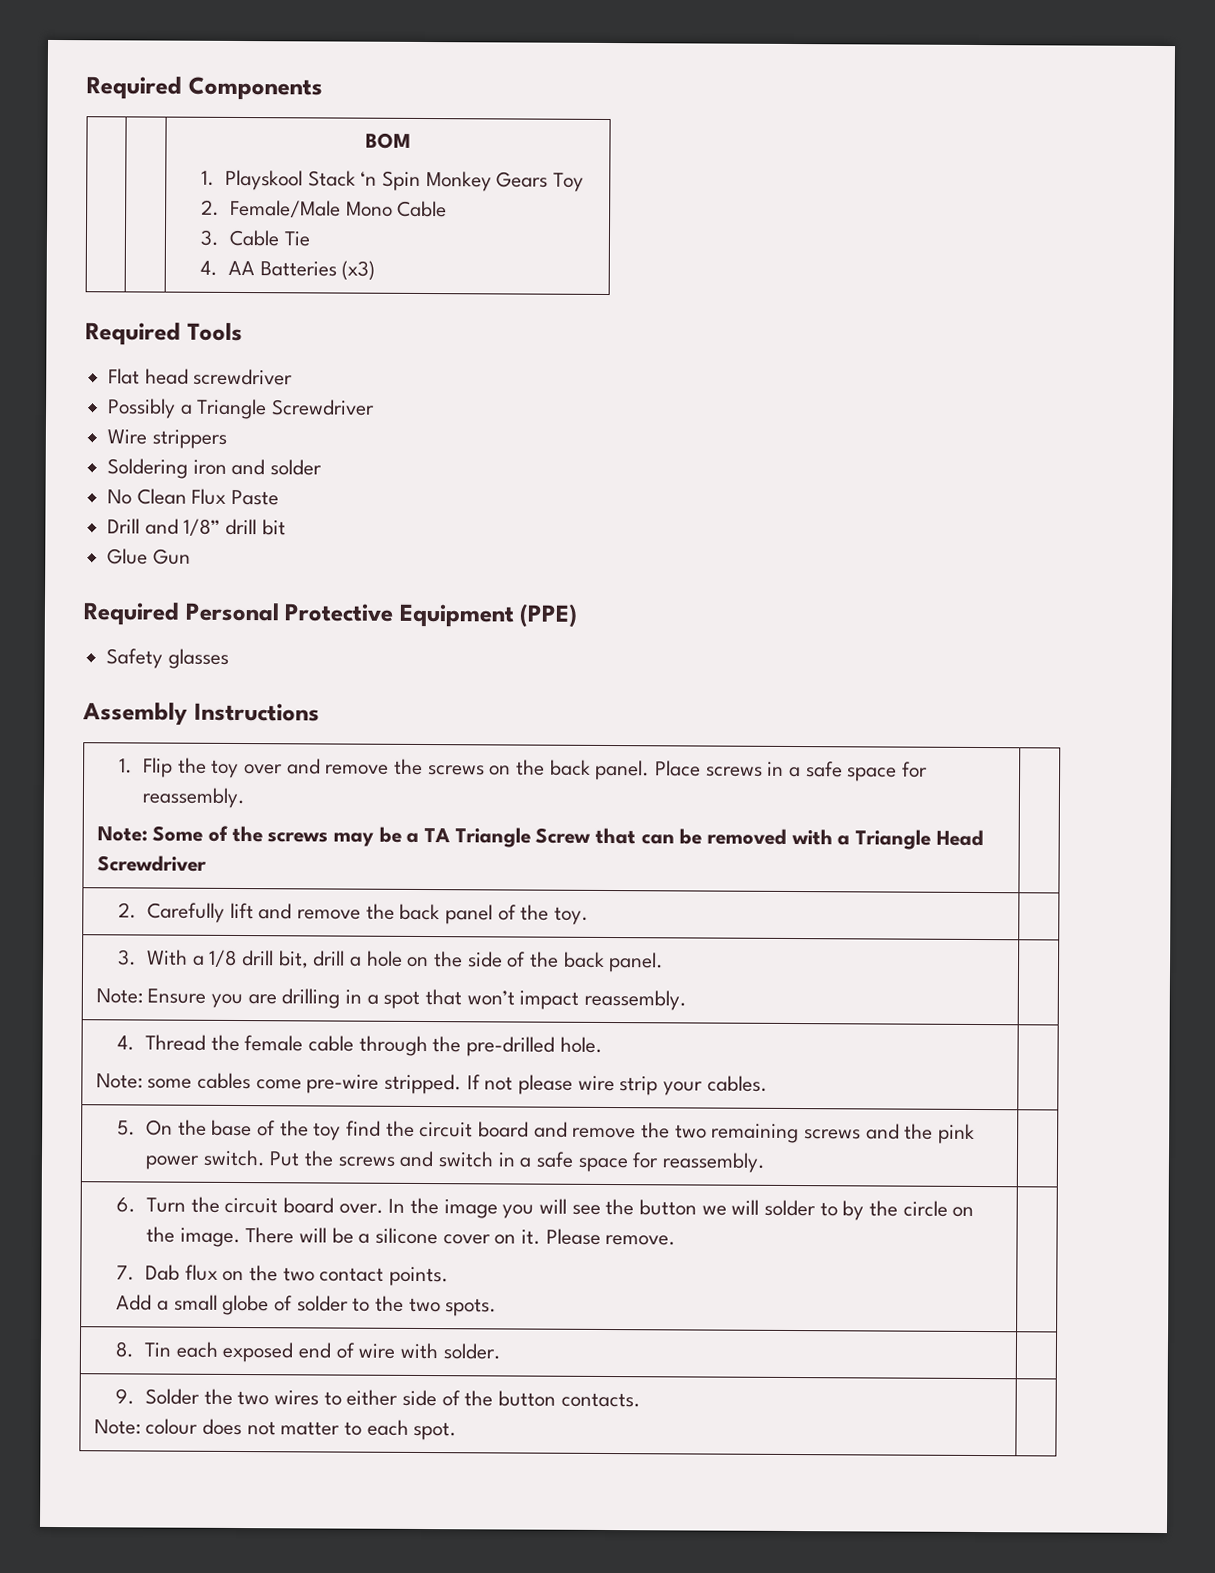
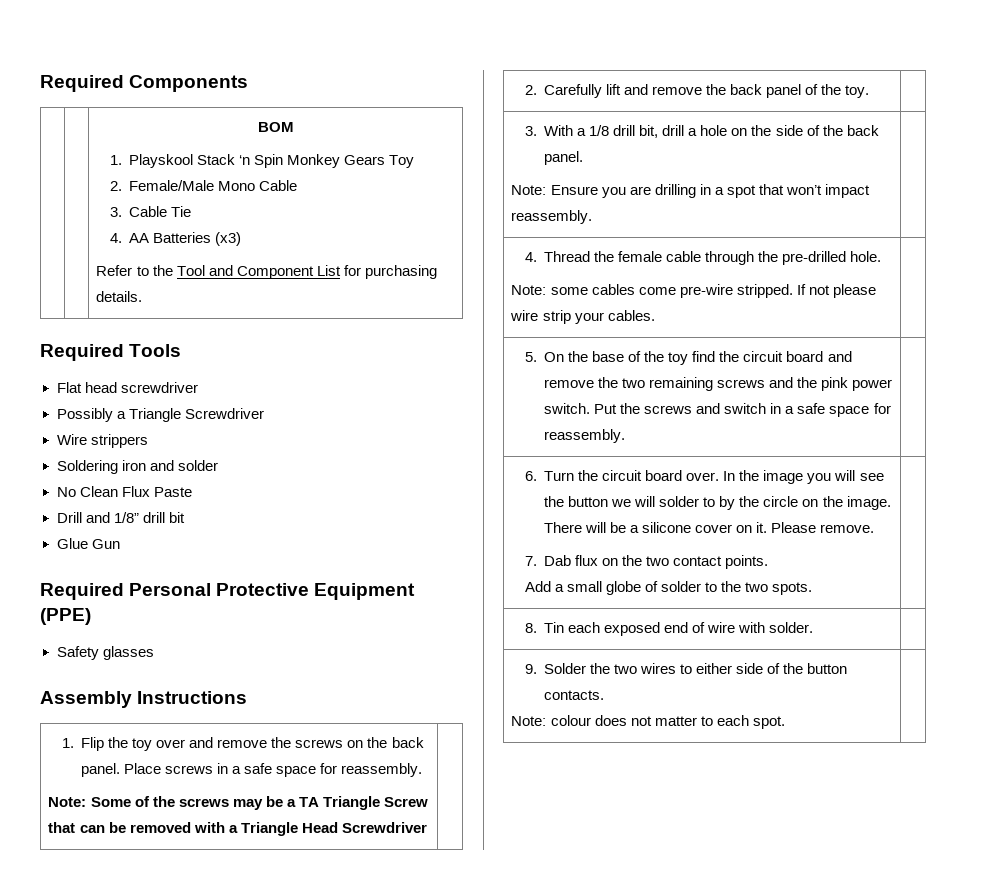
  | | BOM
  1. Playskool Stack ‘n Spin Monkey Gears Toy
  2. Female/Male Mono Cable
  3. Cable Tie
  4. AA Batteries (x3)
+ Refer to the Tool and Component List for purchasing details.

